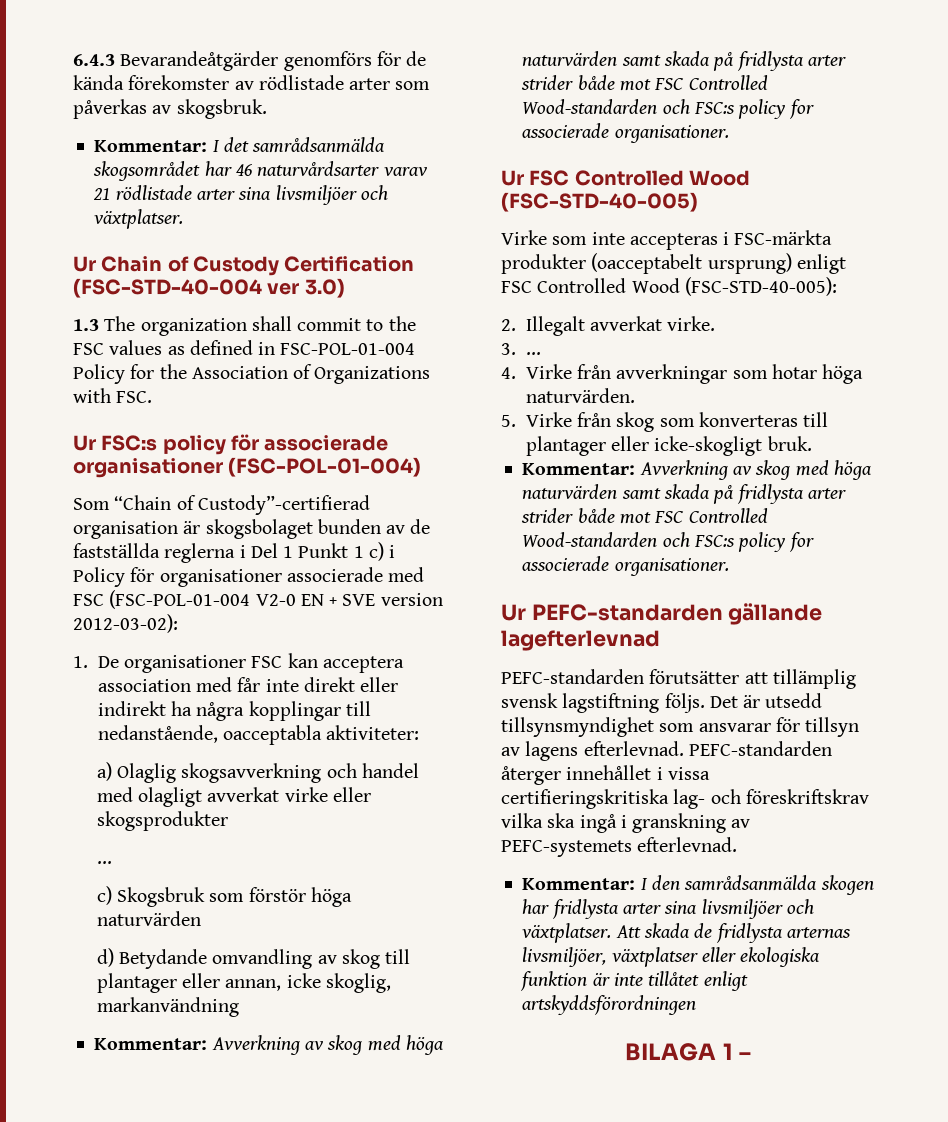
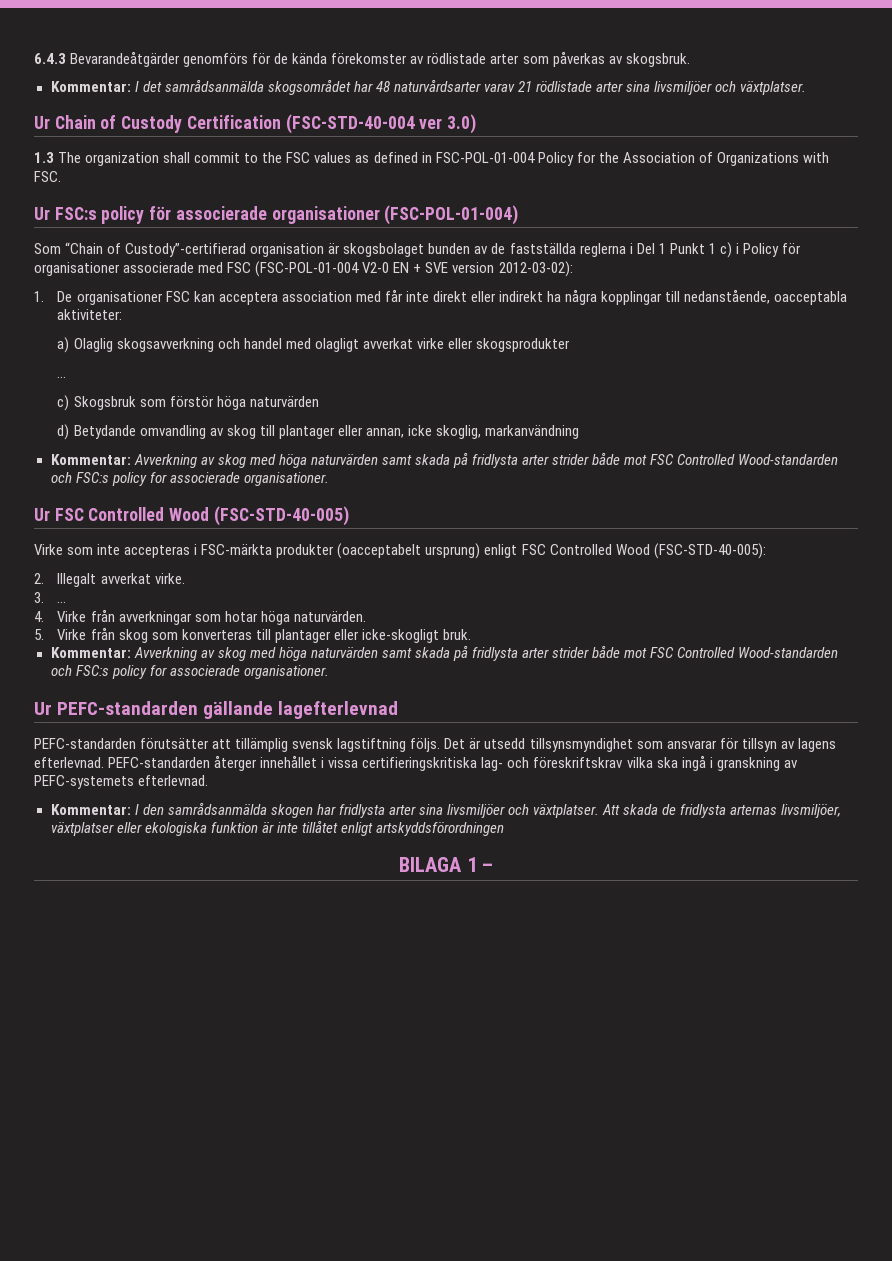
- Kommentar: I det samrådsanmälda skogsområdet har 46 naturvårdsarter varav 21 rödlistade arter sina livsmiljöer och växtplatser.
+ Kommentar: I det samrådsanmälda skogsområdet har 48 naturvårdsarter varav 21 rödlistade arter sina livsmiljöer och växtplatser.

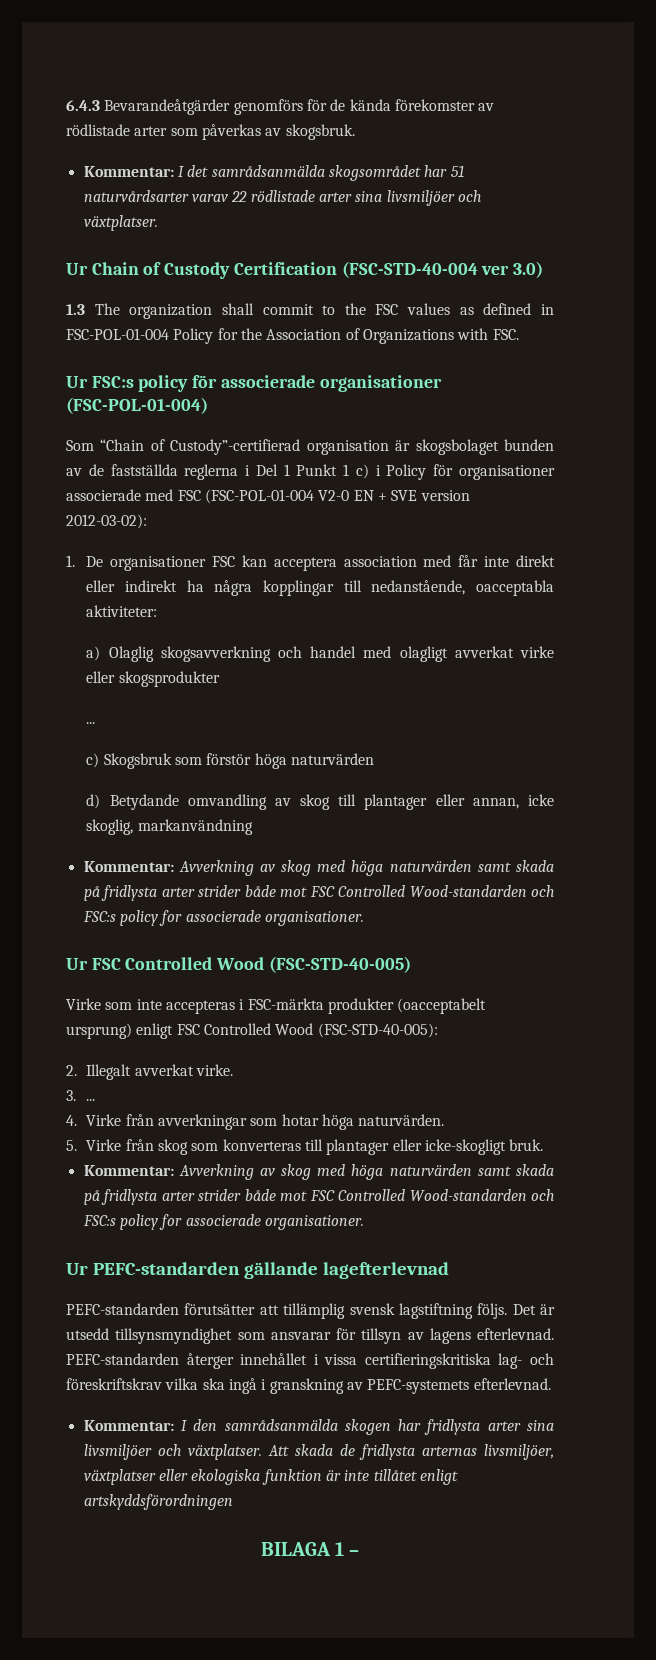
- Kommentar: I det samrådsanmälda skogsområdet har 48 naturvårdsarter varav 21 rödlistade arter sina livsmiljöer och växtplatser.
+ Kommentar: I det samrådsanmälda skogsområdet har 51 naturvårdsarter varav 22 rödlistade arter sina livsmiljöer och växtplatser.

